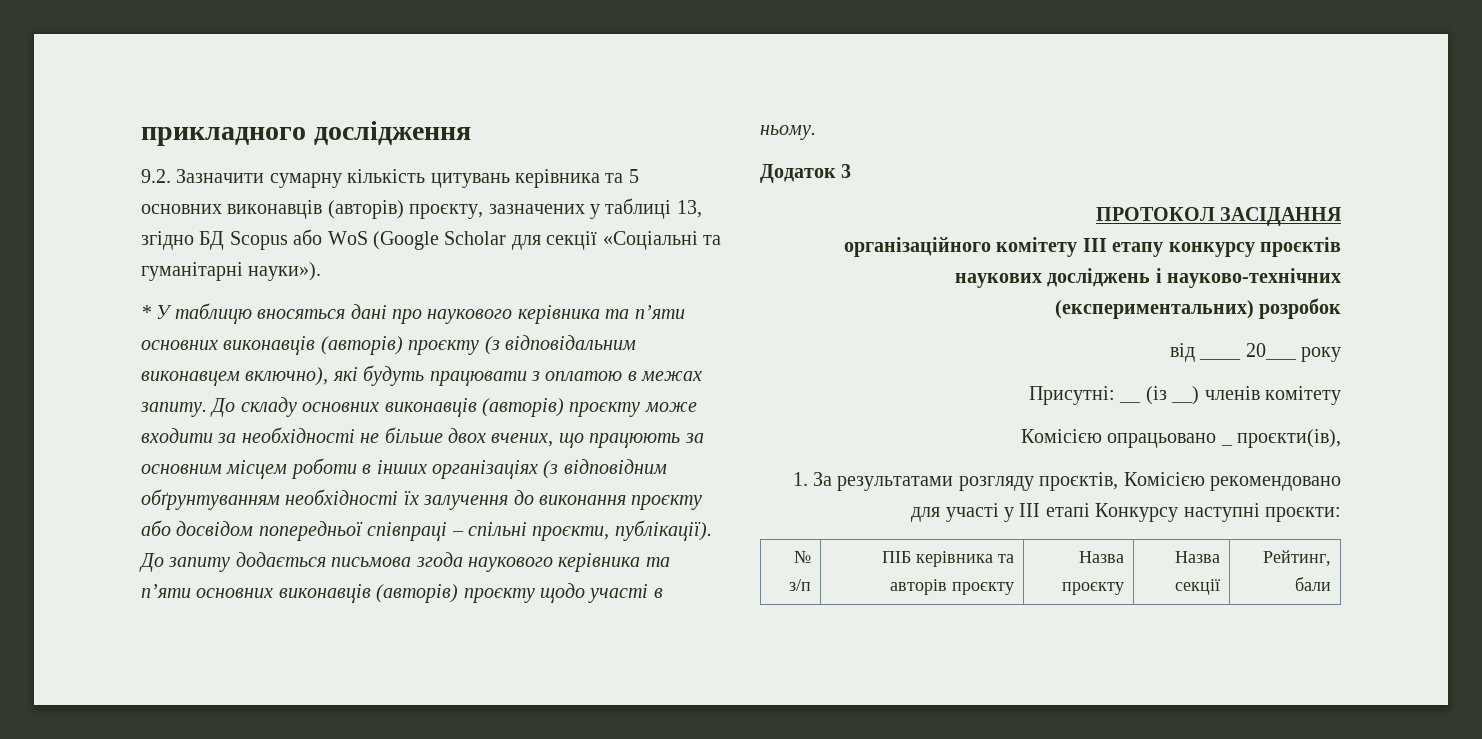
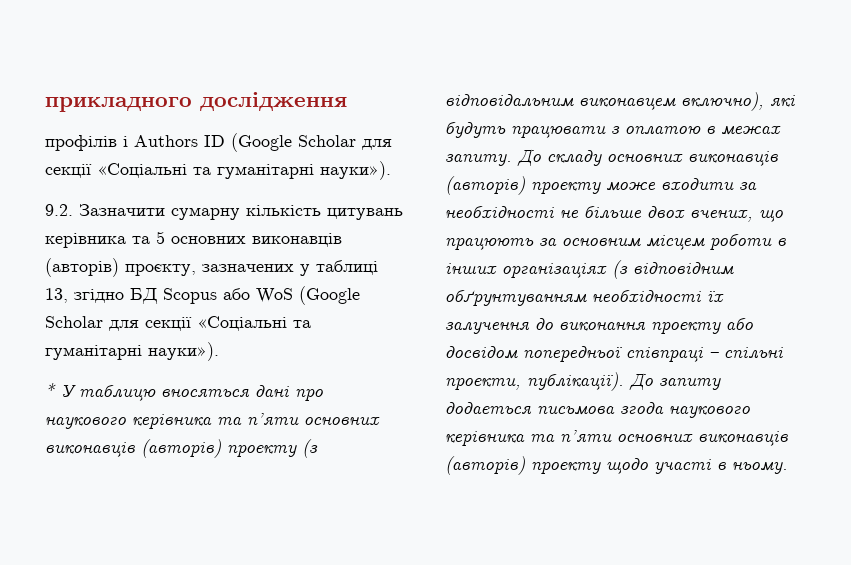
+ профілів і Authors ID (Google Scholar для секції «Соціальні та гуманітарні науки»).
- Додаток 3
- ПРОТОКОЛ ЗАСІДАННЯ
- організаційного комітету ІІІ етапу конкурсу проєктів наукових досліджень і науково-технічних (експериментальних) розробок
- від ____ 20___ року
- Присутні: __ (із __) членів комітету
- Комісією опрацьовано _ проєкти(ів),
- 1. За результатами розгляду проєктів, Комісією рекомендовано для участі у ІІІ етапі Конкурсу наступні проєкти:
- № з/п | ПІБ керівника та авторів проєкту | Назва проєкту | Назва секції | Рейтинг, бали

